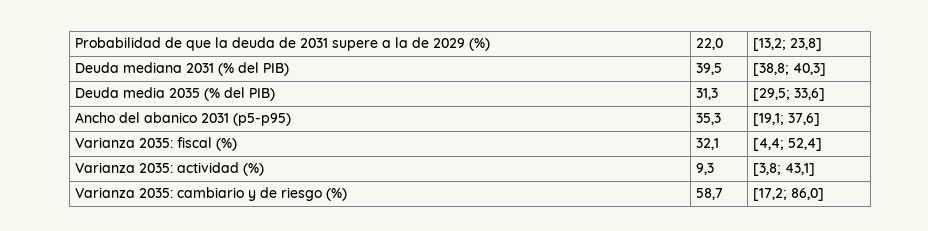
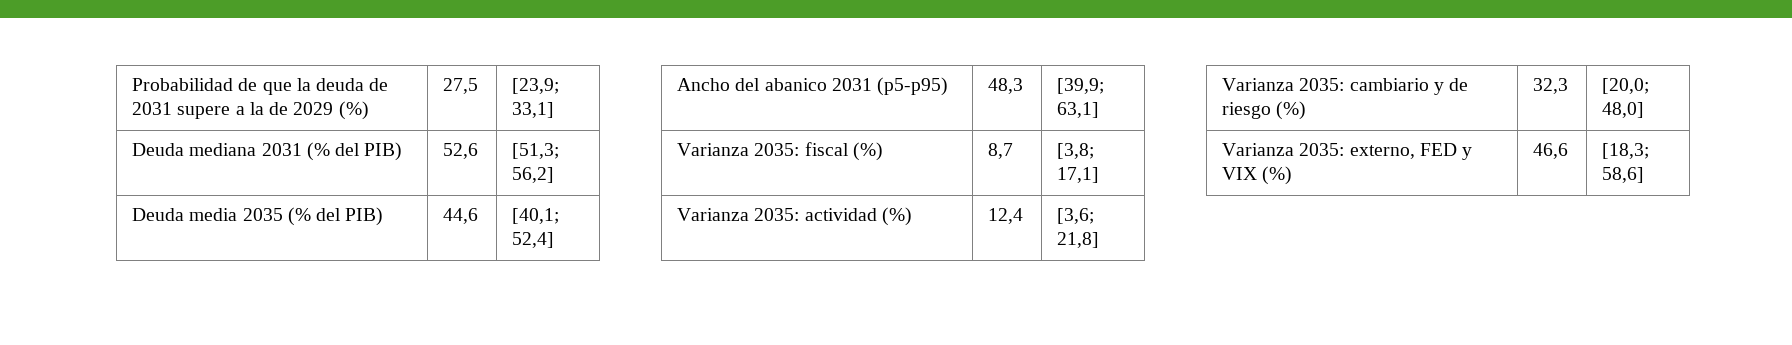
- Probabilidad de que la deuda de 2031 supere a la de 2029 (%) | 22,0 | [13,2; 23,8]
+ Probabilidad de que la deuda de 2031 supere a la de 2029 (%) | 27,5 | [23,9; 33,1]
- Deuda mediana 2031 (% del PIB) | 39,5 | [38,8; 40,3]
+ Deuda mediana 2031 (% del PIB) | 52,6 | [51,3; 56,2]
- Deuda media 2035 (% del PIB) | 31,3 | [29,5; 33,6]
+ Deuda media 2035 (% del PIB) | 44,6 | [40,1; 52,4]
- Ancho del abanico 2031 (p5-p95) | 35,3 | [19,1; 37,6]
+ Ancho del abanico 2031 (p5-p95) | 48,3 | [39,9; 63,1]
- Varianza 2035: fiscal (%) | 32,1 | [4,4; 52,4]
+ Varianza 2035: fiscal (%) | 8,7 | [3,8; 17,1]
- Varianza 2035: actividad (%) | 9,3 | [3,8; 43,1]
+ Varianza 2035: actividad (%) | 12,4 | [3,6; 21,8]
- Varianza 2035: cambiario y de riesgo (%) | 58,7 | [17,2; 86,0]
+ Varianza 2035: cambiario y de riesgo (%) | 32,3 | [20,0; 48,0]
+ Varianza 2035: externo, FED y VIX (%) | 46,6 | [18,3; 58,6]

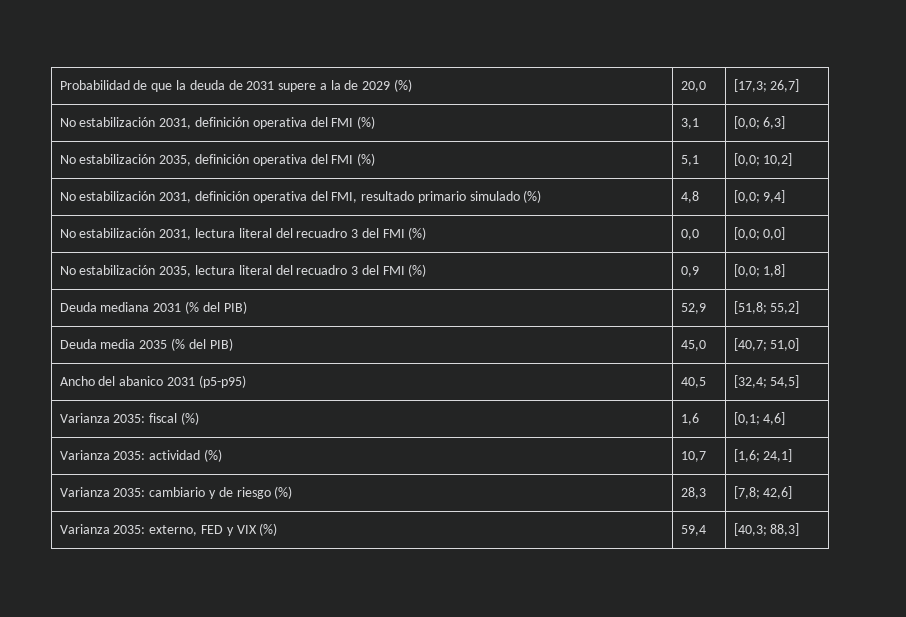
- Probabilidad de que la deuda de 2031 supere a la de 2029 (%) | 27,5 | [23,9; 33,1]
+ Probabilidad de que la deuda de 2031 supere a la de 2029 (%) | 20,0 | [17,3; 26,7]
+ No estabilización 2031, definición operativa del FMI (%) | 3,1 | [0,0; 6,3]
+ No estabilización 2035, definición operativa del FMI (%) | 5,1 | [0,0; 10,2]
+ No estabilización 2031, definición operativa del FMI, resultado primario simulado (%) | 4,8 | [0,0; 9,4]
+ No estabilización 2031, lectura literal del recuadro 3 del FMI (%) | 0,0 | [0,0; 0,0]
+ No estabilización 2035, lectura literal del recuadro 3 del FMI (%) | 0,9 | [0,0; 1,8]
- Deuda mediana 2031 (% del PIB) | 52,6 | [51,3; 56,2]
+ Deuda mediana 2031 (% del PIB) | 52,9 | [51,8; 55,2]
- Deuda media 2035 (% del PIB) | 44,6 | [40,1; 52,4]
+ Deuda media 2035 (% del PIB) | 45,0 | [40,7; 51,0]
- Ancho del abanico 2031 (p5-p95) | 48,3 | [39,9; 63,1]
+ Ancho del abanico 2031 (p5-p95) | 40,5 | [32,4; 54,5]
- Varianza 2035: fiscal (%) | 8,7 | [3,8; 17,1]
+ Varianza 2035: fiscal (%) | 1,6 | [0,1; 4,6]
- Varianza 2035: actividad (%) | 12,4 | [3,6; 21,8]
+ Varianza 2035: actividad (%) | 10,7 | [1,6; 24,1]
- Varianza 2035: cambiario y de riesgo (%) | 32,3 | [20,0; 48,0]
+ Varianza 2035: cambiario y de riesgo (%) | 28,3 | [7,8; 42,6]
- Varianza 2035: externo, FED y VIX (%) | 46,6 | [18,3; 58,6]
+ Varianza 2035: externo, FED y VIX (%) | 59,4 | [40,3; 88,3]

